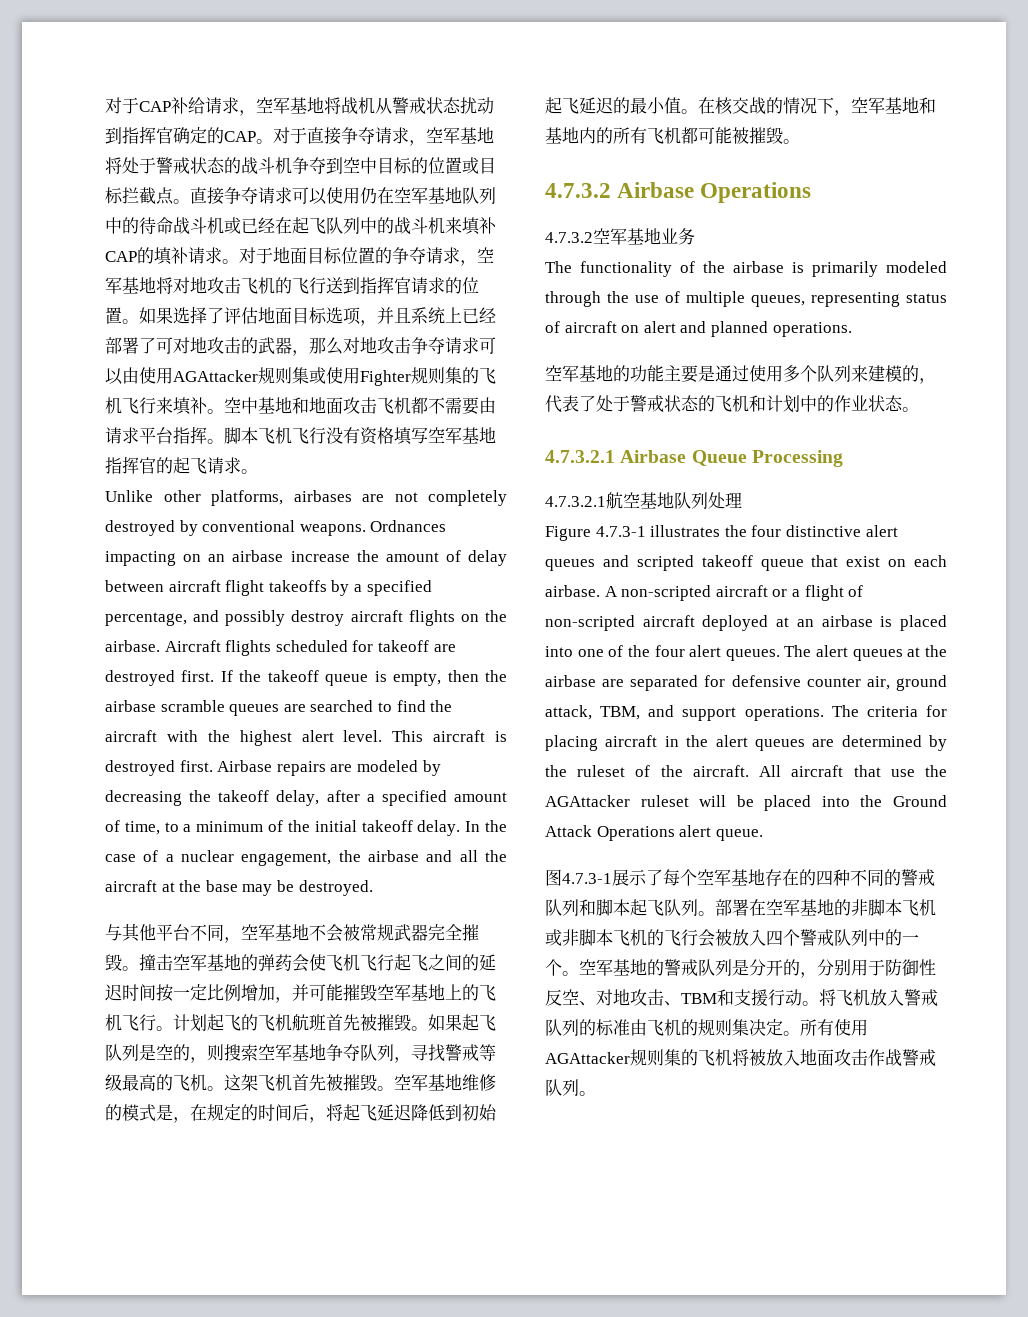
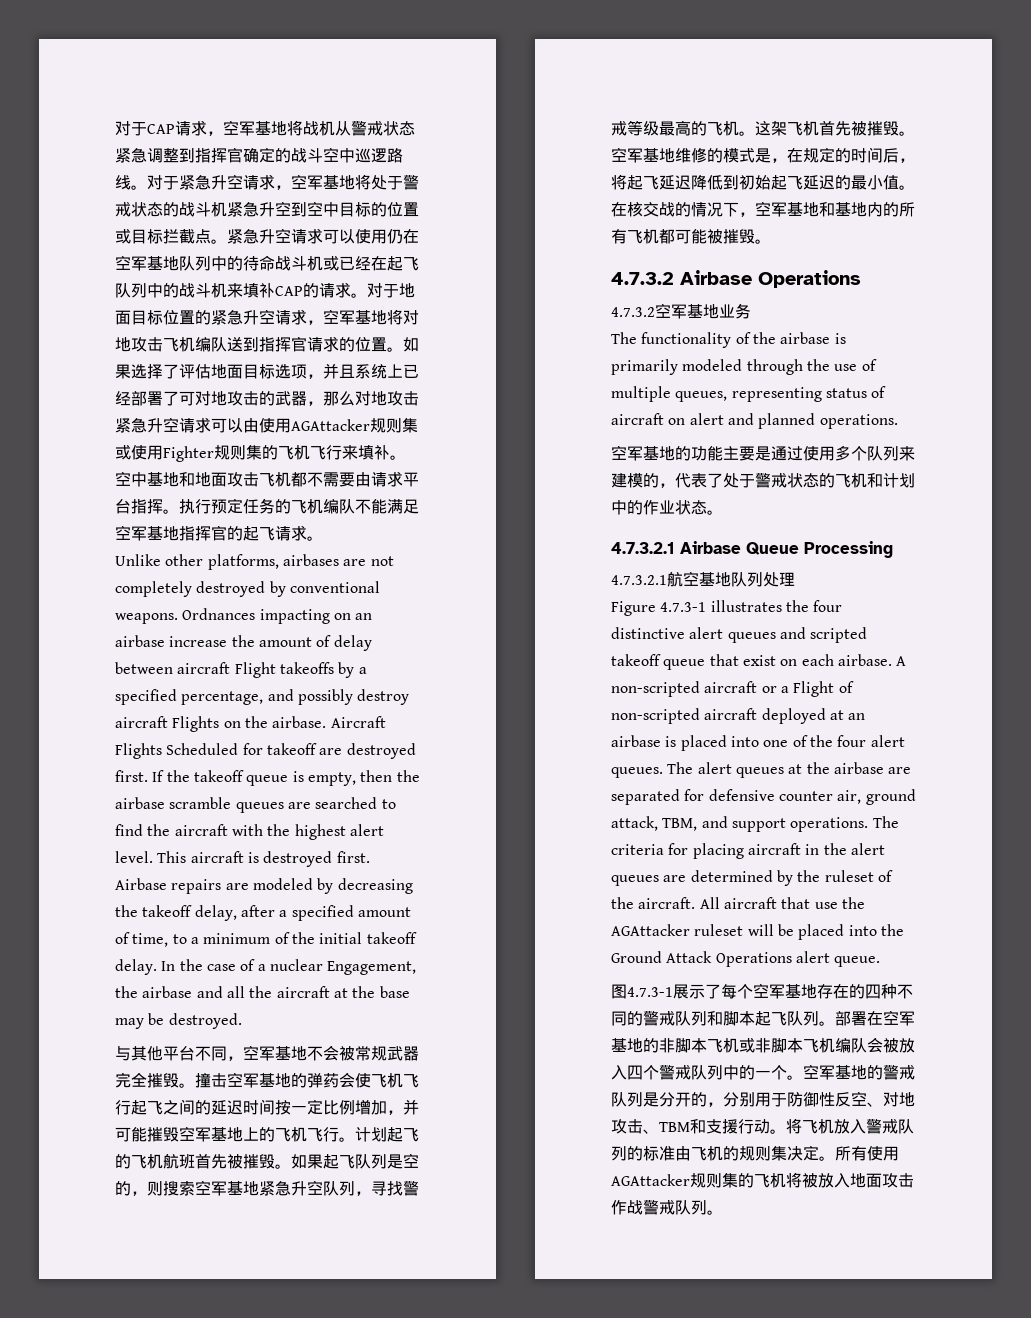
- 对于CAP补给请求，空军基地将战机从警戒状态扰动到指挥官确定的CAP。对于直接争夺请求，空军基地将处于警戒状态的战斗机争夺到空中目标的位置或目标拦截点。
+ 对于CAP请求，空军基地将战机从警戒状态紧急调整到指挥官确定的战斗空中巡逻路线。对于紧急升空请求，空军基地将处于警戒状态的战斗机紧急升空到空中目标的位置或目标拦截点。
- 直接争夺请求可以使用仍在空军基地队列中的待命战斗机或已经在起飞队列中的战斗机来填补CAP的填补请求。
+ 紧急升空请求可以使用仍在空军基地队列中的待命战斗机或已经在起飞队列中的战斗机来填补CAP的请求。
- 对于地面目标位置的争夺请求，空军基地将对地攻击飞机的飞行送到指挥官请求的位置。
+ 对于地面目标位置的紧急升空请求，空军基地将对地攻击飞机编队送到指挥官请求的位置。
- 如果选择了评估地面目标选项，并且系统上已经部署了可对地攻击的武器，那么对地攻击争夺请求可以由使用AGAttacker规则集或使用Fighter规则集的飞机飞行来填补。
+ 如果选择了评估地面目标选项，并且系统上已经部署了可对地攻击的武器，那么对地攻击紧急升空请求可以由使用AGAttacker规则集或使用Fighter规则集的飞机飞行来填补。
- 脚本飞机飞行没有资格填写空军基地指挥官的起飞请求。
+ 执行预定任务的飞机编队不能满足空军基地指挥官的起飞请求。
- Ordnances impacting on an airbase increase the amount of delay between aircraft flight takeoffs by a specified percentage, and possibly destroy aircraft flights on the airbase.
+ Ordnances impacting on an airbase increase the amount of delay between aircraft Flight takeoffs by a specified percentage, and possibly destroy aircraft Flights on the airbase.
- Aircraft flights scheduled for takeoff are destroyed first.
+ Aircraft Flights Scheduled for takeoff are destroyed first.
- In the case of a nuclear engagement, the airbase and all the aircraft at the base may be destroyed.
+ In the case of a nuclear Engagement, the airbase and all the aircraft at the base may be destroyed.
- 如果起飞队列是空的，则搜索空军基地争夺队列，寻找警戒等级最高的飞机。
+ 如果起飞队列是空的，则搜索空军基地紧急升空队列，寻找警戒等级最高的飞机。
- A non-scripted aircraft or a flight of non-scripted aircraft deployed at an airbase is placed into one of the four alert queues.
+ A non-scripted aircraft or a Flight of non-scripted aircraft deployed at an airbase is placed into one of the four alert queues.
- 部署在空军基地的非脚本飞机或非脚本飞机的飞行会被放入四个警戒队列中的一个。
+ 部署在空军基地的非脚本飞机或非脚本飞机编队会被放入四个警戒队列中的一个。

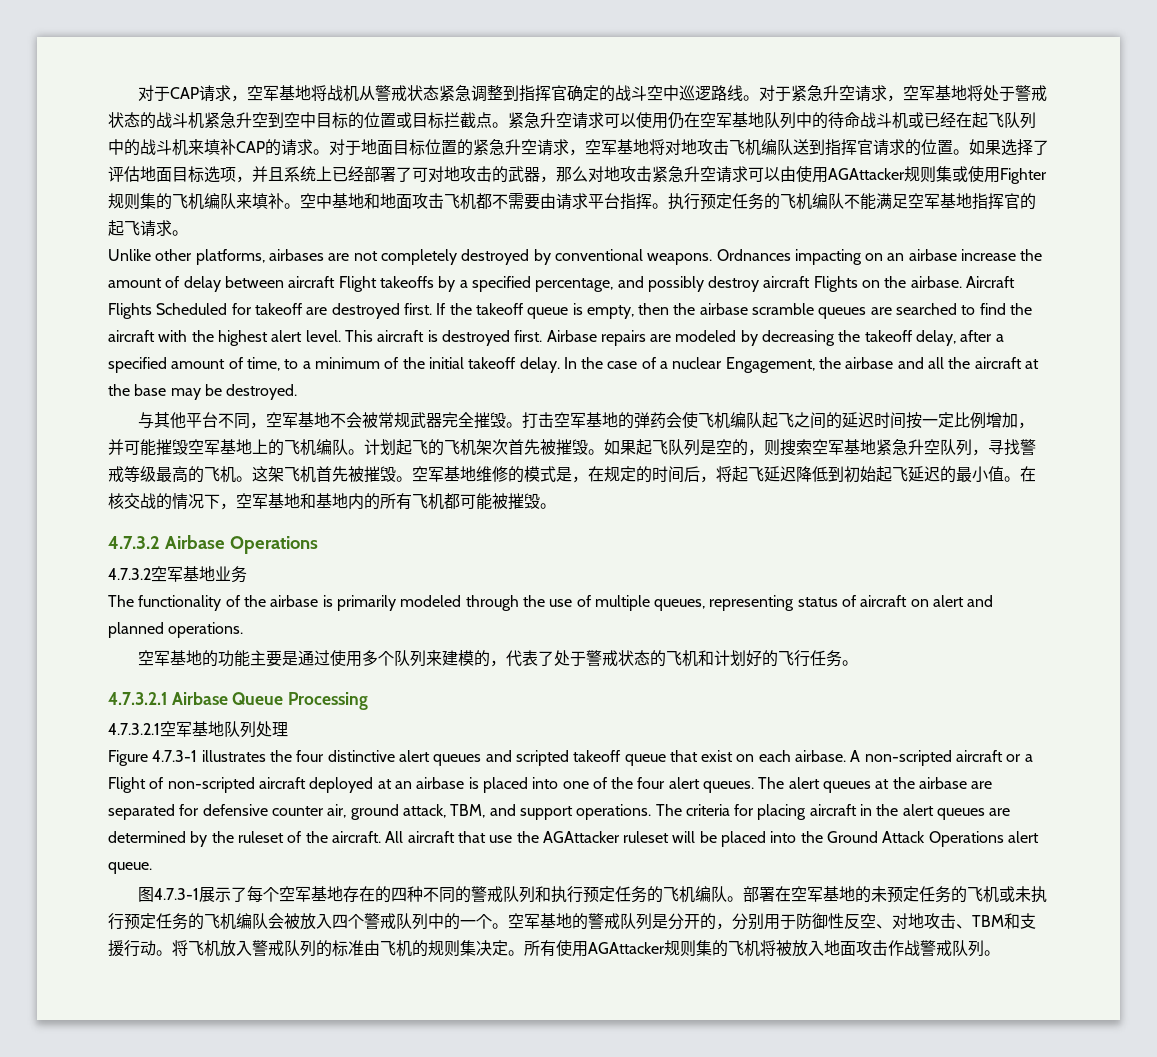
- 如果选择了评估地面目标选项，并且系统上已经部署了可对地攻击的武器，那么对地攻击紧急升空请求可以由使用AGAttacker规则集或使用Fighter规则集的飞机飞行来填补。
+ 如果选择了评估地面目标选项，并且系统上已经部署了可对地攻击的武器，那么对地攻击紧急升空请求可以由使用AGAttacker规则集或使用Fighter规则集的飞机编队来填补。
- 撞击空军基地的弹药会使飞机飞行起飞之间的延迟时间按一定比例增加，并可能摧毁空军基地上的飞机飞行。
+ 打击空军基地的弹药会使飞机编队起飞之间的延迟时间按一定比例增加，并可能摧毁空军基地上的飞机编队。
- 计划起飞的飞机航班首先被摧毁。
+ 计划起飞的飞机架次首先被摧毁。
- 空军基地的功能主要是通过使用多个队列来建模的，代表了处于警戒状态的飞机和计划中的作业状态。
+ 空军基地的功能主要是通过使用多个队列来建模的，代表了处于警戒状态的飞机和计划好的飞行任务。
- 4.7.3.2.1航空基地队列处理
+ 4.7.3.2.1空军基地队列处理
- 图4.7.3-1展示了每个空军基地存在的四种不同的警戒队列和脚本起飞队列。
+ 图4.7.3-1展示了每个空军基地存在的四种不同的警戒队列和执行预定任务的飞机编队。
- 部署在空军基地的非脚本飞机或非脚本飞机编队会被放入四个警戒队列中的一个。
+ 部署在空军基地的未预定任务的飞机或未执行预定任务的飞机编队会被放入四个警戒队列中的一个。

